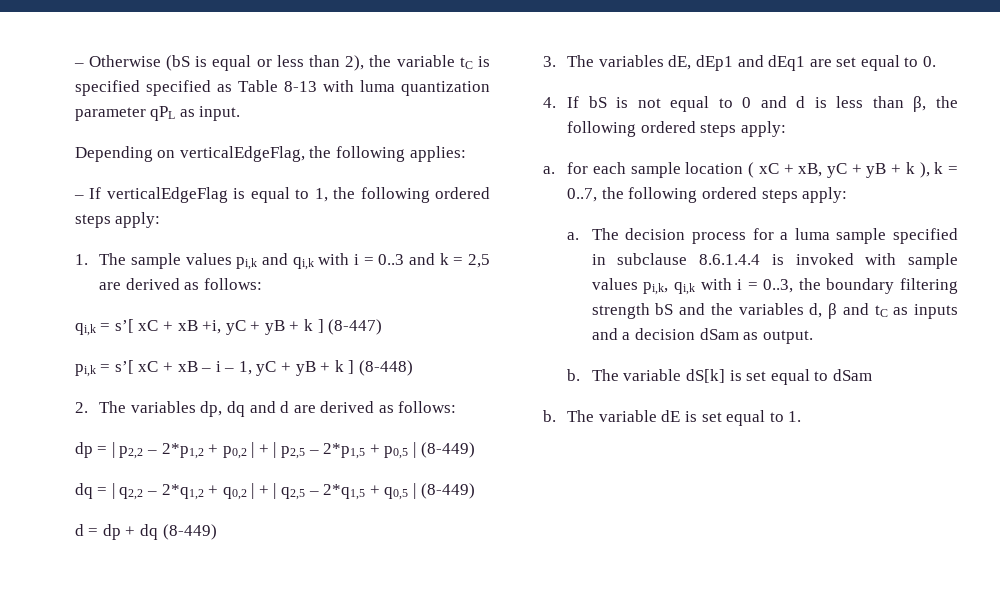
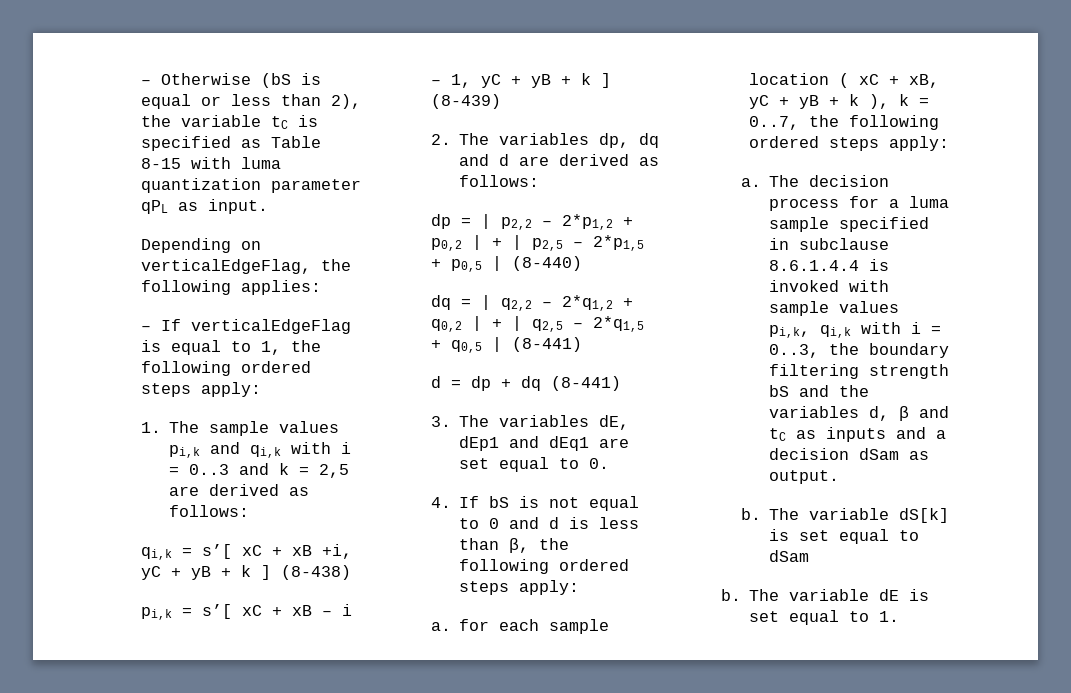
- – Otherwise (bS is equal or less than 2), the variable tC is specified specified as Table 8-13 with luma quantization parameter qPL as input.
+ – Otherwise (bS is equal or less than 2), the variable tC is specified as Table 8-15 with luma quantization parameter qPL as input.
- qi,k = s’[ xC + xB +i, yC + yB + k ] (8-447)
+ qi,k = s’[ xC + xB +i, yC + yB + k ] (8-438)
- pi,k = s’[ xC + xB – i – 1, yC + yB + k ] (8-448)
+ pi,k = s’[ xC + xB – i – 1, yC + yB + k ] (8-439)
- dp = | p2,2 – 2*p1,2 + p0,2 | + | p2,5 – 2*p1,5 + p0,5 | (8-449)
+ dp = | p2,2 – 2*p1,2 + p0,2 | + | p2,5 – 2*p1,5 + p0,5 | (8-440)
- dq = | q2,2 – 2*q1,2 + q0,2 | + | q2,5 – 2*q1,5 + q0,5 | (8-449)
+ dq = | q2,2 – 2*q1,2 + q0,2 | + | q2,5 – 2*q1,5 + q0,5 | (8-441)
- d = dp + dq (8-449)
+ d = dp + dq (8-441)

